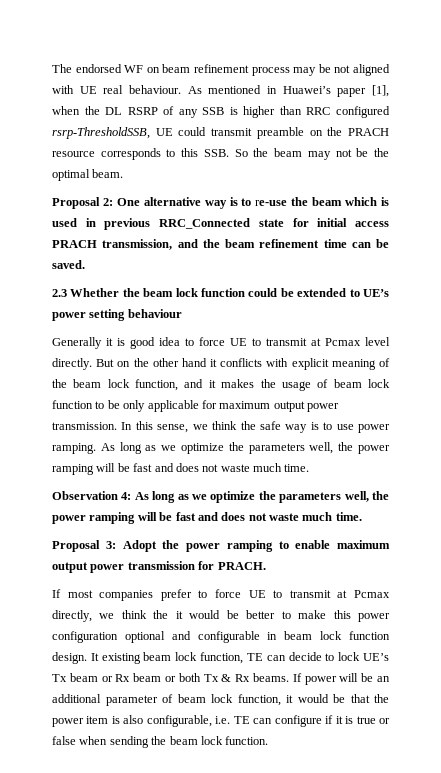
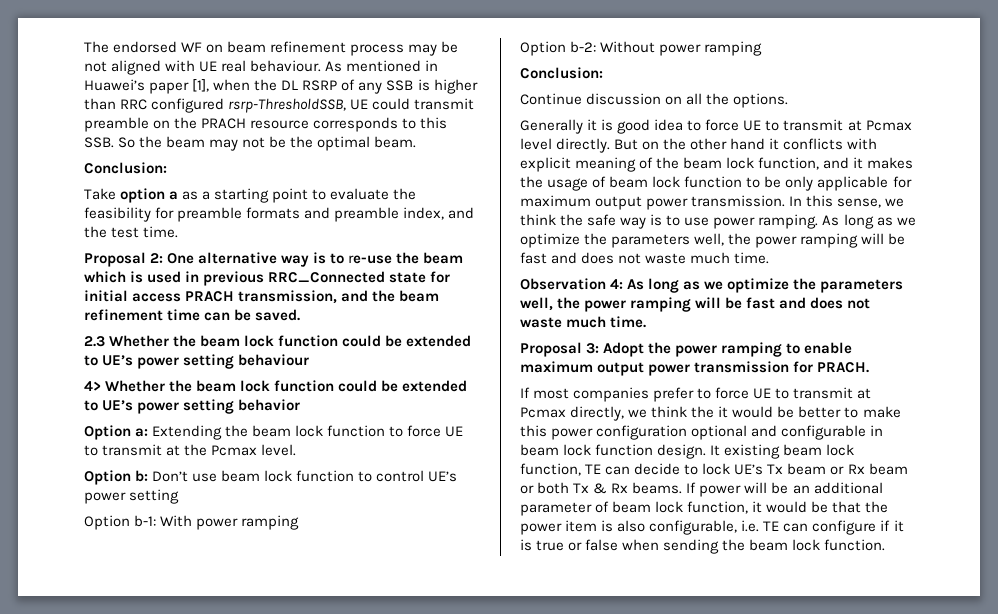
  As mentioned in Huawei’s paper [1], when the DL RSRP of any SSB is higher than RRC configured rsrp-ThresholdSSB, UE could transmit preamble on the PRACH resource corresponds to this SSB. So the beam may not be the optimal beam.
+ Conclusion:
+ Take option a as a starting point to evaluate the feasibility for preamble formats and preamble index, and the test time.
+ 4> Whether the beam lock function could be extended to UE’s power setting behavior
+ Option a: Extending the beam lock function to force UE to transmit at the Pcmax level.
+ Option b: Don’t use beam lock function to control UE’s power setting
+ Option b-1: With power ramping
+ Option b-2: Without power ramping
+ Conclusion:
+ Continue discussion on all the options.

